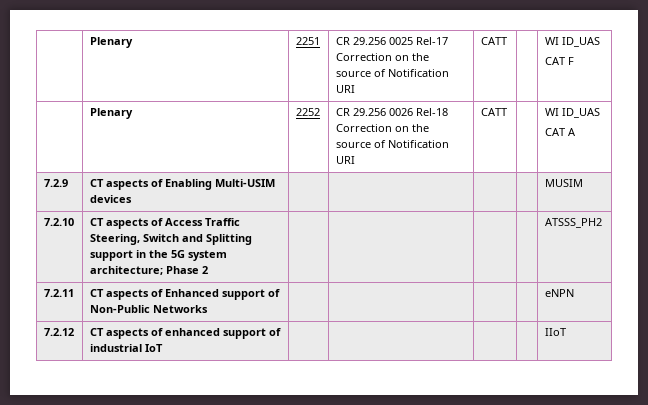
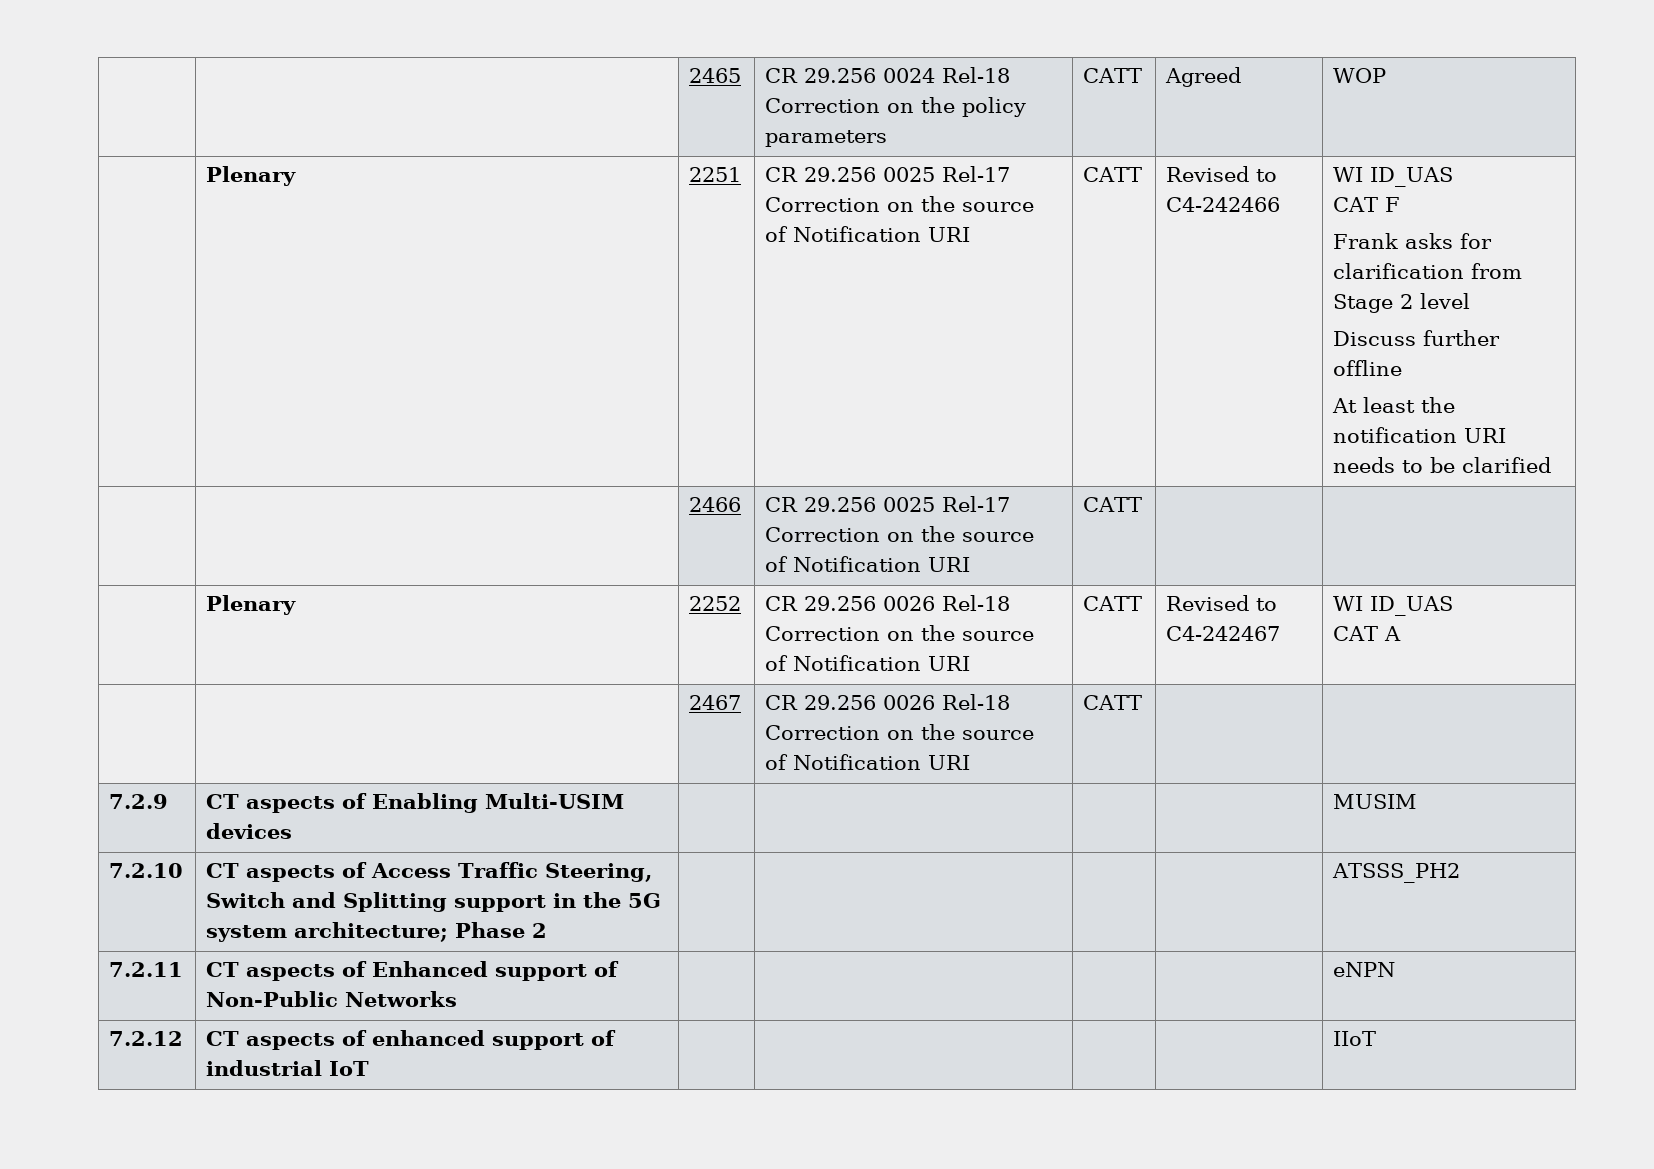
- | Plenary | 2251 | CR 29.256 0025 Rel-17 Correction on the source of Notification URI | CATT | | WI ID_UAS
+ | | 2465 | CR 29.256 0024 Rel-18 Correction on the policy parameters | CATT | Agreed | WOP
+ | Plenary | 2251 | CR 29.256 0025 Rel-17 Correction on the source of Notification URI | CATT | Revised to C4-242466 | WI ID_UAS
+ Frank asks for clarification from Stage 2 level
+ Discuss further offline
+ At least the notification URI needs to be clarified
+ | | 2466 | CR 29.256 0025 Rel-17 Correction on the source of Notification URI | CATT | |
- | Plenary | 2252 | CR 29.256 0026 Rel-18 Correction on the source of Notification URI | CATT | | WI ID_UAS
+ | Plenary | 2252 | CR 29.256 0026 Rel-18 Correction on the source of Notification URI | CATT | Revised to C4-242467 | WI ID_UAS
+ | | 2467 | CR 29.256 0026 Rel-18 Correction on the source of Notification URI | CATT | |

